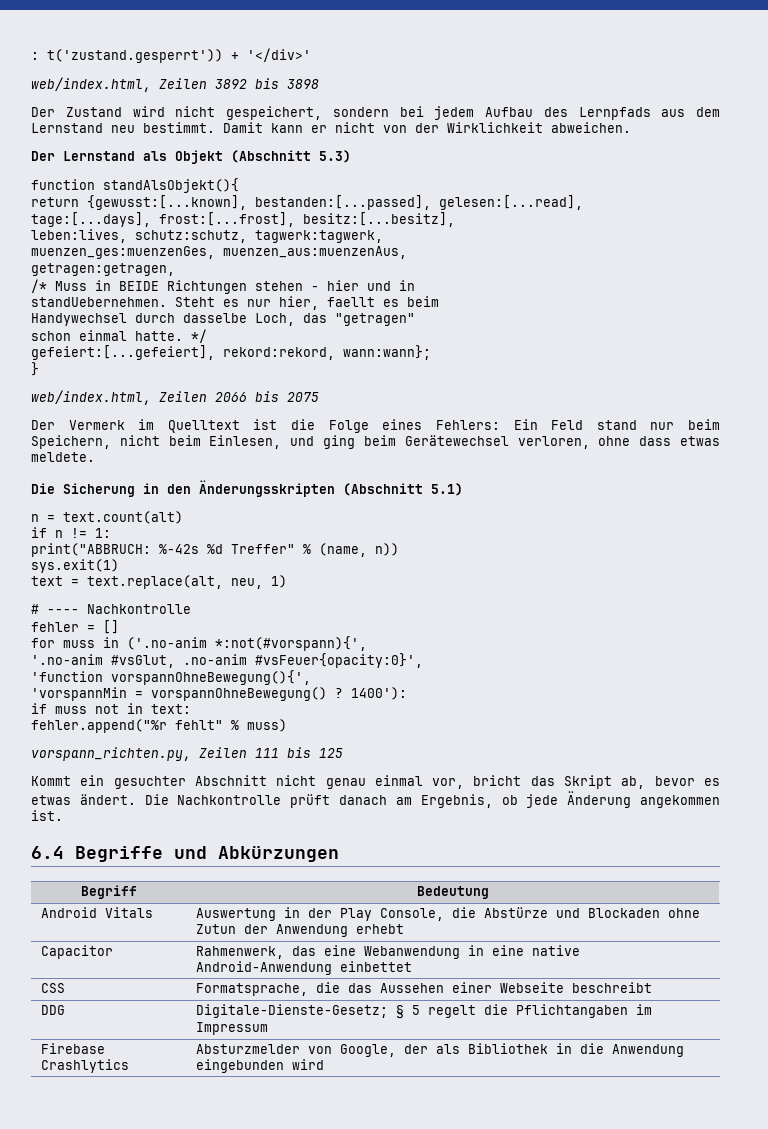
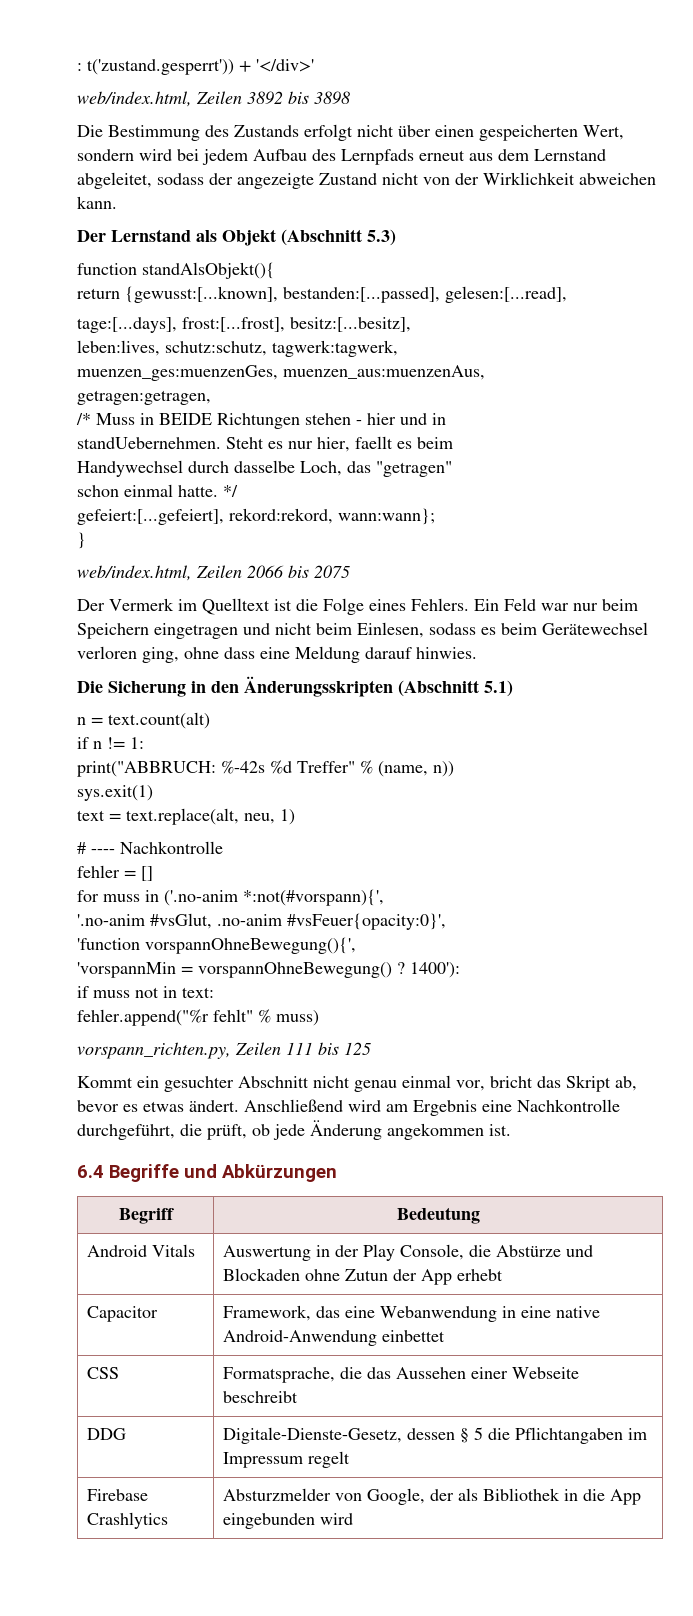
- Der Zustand wird nicht gespeichert, sondern bei jedem Aufbau des Lernpfads aus dem Lernstand neu bestimmt. Damit kann er nicht von der Wirklichkeit abweichen.
+ Die Bestimmung des Zustands erfolgt nicht über einen gespeicherten Wert, sondern wird bei jedem Aufbau des Lernpfads erneut aus dem Lernstand abgeleitet, sodass der angezeigte Zustand nicht von der Wirklichkeit abweichen kann.
- Der Vermerk im Quelltext ist die Folge eines Fehlers: Ein Feld stand nur beim Speichern, nicht beim Einlesen, und ging beim Gerätewechsel verloren, ohne dass etwas meldete.
+ Der Vermerk im Quelltext ist die Folge eines Fehlers. Ein Feld war nur beim Speichern eingetragen und nicht beim Einlesen, sodass es beim Gerätewechsel verloren ging, ohne dass eine Meldung darauf hinwies.
- Die Nachkontrolle prüft danach am Ergebnis, ob jede Änderung angekommen ist.
+ Anschließend wird am Ergebnis eine Nachkontrolle durchgeführt, die prüft, ob jede Änderung angekommen ist.
- Android Vitals | Auswertung in der Play Console, die Abstürze und Blockaden ohne Zutun der Anwendung erhebt
+ Android Vitals | Auswertung in der Play Console, die Abstürze und Blockaden ohne Zutun der App erhebt
- Capacitor | Rahmenwerk, das eine Webanwendung in eine native Android-Anwendung einbettet
+ Capacitor | Framework, das eine Webanwendung in eine native Android-Anwendung einbettet
- DDG | Digitale-Dienste-Gesetz; § 5 regelt die Pflichtangaben im Impressum
+ DDG | Digitale-Dienste-Gesetz, dessen § 5 die Pflichtangaben im Impressum regelt
- Firebase Crashlytics | Absturzmelder von Google, der als Bibliothek in die Anwendung eingebunden wird
+ Firebase Crashlytics | Absturzmelder von Google, der als Bibliothek in die App eingebunden wird

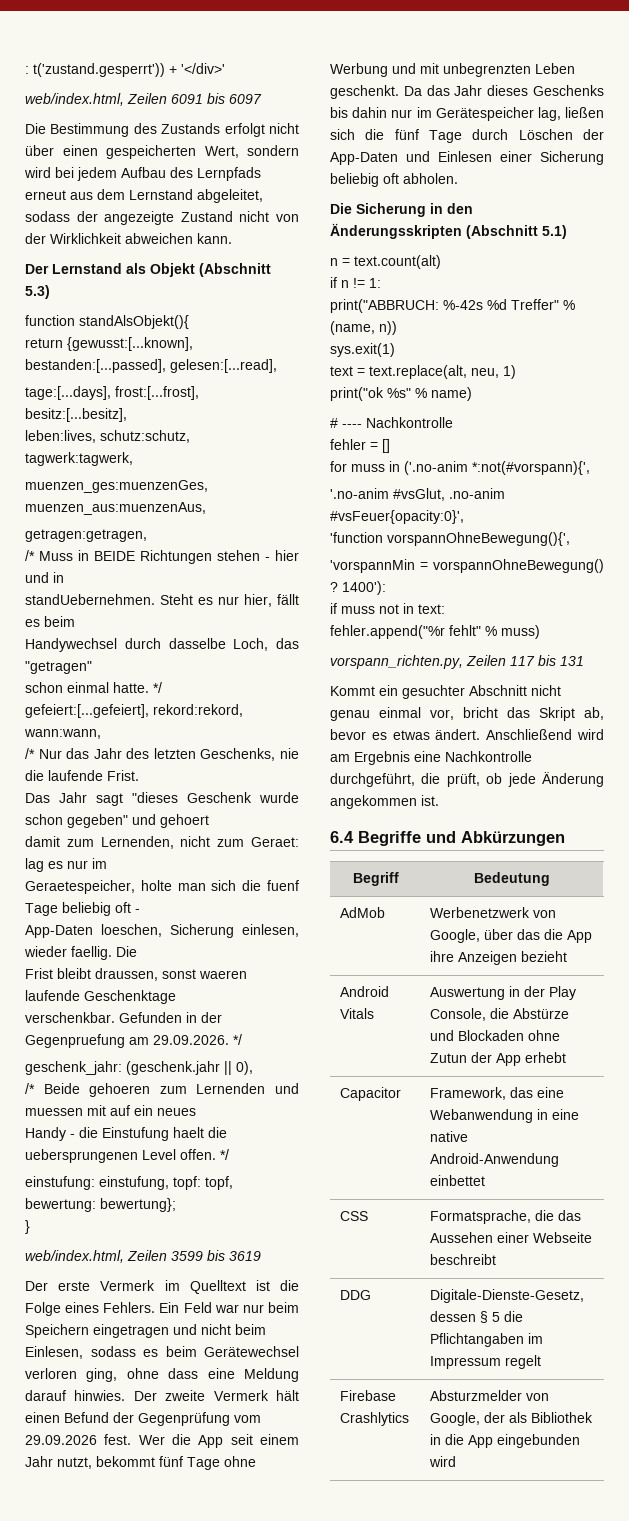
- web/index.html, Zeilen 3892 bis 3898
+ web/index.html, Zeilen 6091 bis 6097
- Steht es nur hier, faellt es beim
+ Steht es nur hier, fällt es beim
- gefeiert:[...gefeiert], rekord:rekord, wann:wann};
+ gefeiert:[...gefeiert], rekord:rekord, wann:wann,
+ /* Nur das Jahr des letzten Geschenks, nie die laufende Frist.
+ Das Jahr sagt "dieses Geschenk wurde schon gegeben" und gehoert
+ damit zum Lernenden, nicht zum Geraet: lag es nur im
+ Geraetespeicher, holte man sich die fuenf Tage beliebig oft -
+ App-Daten loeschen, Sicherung einlesen, wieder faellig. Die
+ Frist bleibt draussen, sonst waeren laufende Geschenktage
+ verschenkbar. Gefunden in der Gegenpruefung am 29.09.2026. */
+ geschenk_jahr: (geschenk.jahr || 0),
+ /* Beide gehoeren zum Lernenden und muessen mit auf ein neues
+ Handy - die Einstufung haelt die uebersprungenen Level offen. */
+ einstufung: einstufung, topf: topf, bewertung: bewertung};
- web/index.html, Zeilen 2066 bis 2075
- Der Vermerk im Quelltext ist die Folge eines Fehlers.
+ web/index.html, Zeilen 3599 bis 3619
+ Der erste Vermerk im Quelltext ist die Folge eines Fehlers.
+ Der zweite Vermerk hält einen Befund der Gegenprüfung vom 29.09.2026 fest. Wer die App seit einem Jahr nutzt, bekommt fünf Tage ohne Werbung und mit unbegrenzten Leben geschenkt. Da das Jahr dieses Geschenks bis dahin nur im Gerätespeicher lag, ließen sich die fünf Tage durch Löschen der App-Daten und Einlesen einer Sicherung beliebig oft abholen.
+ print("ok %s" % name)
- vorspann_richten.py, Zeilen 111 bis 125
+ vorspann_richten.py, Zeilen 117 bis 131
+ AdMob | Werbenetzwerk von Google, über das die App ihre Anzeigen bezieht

